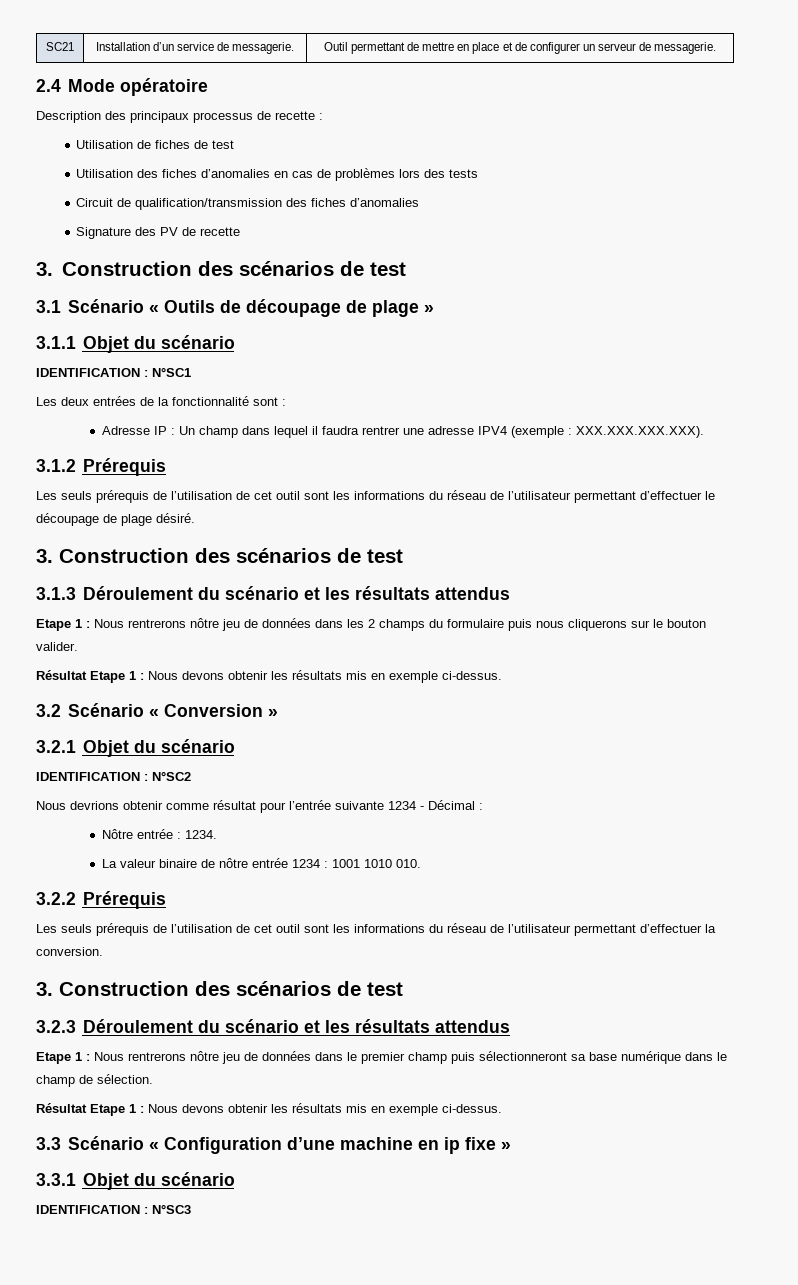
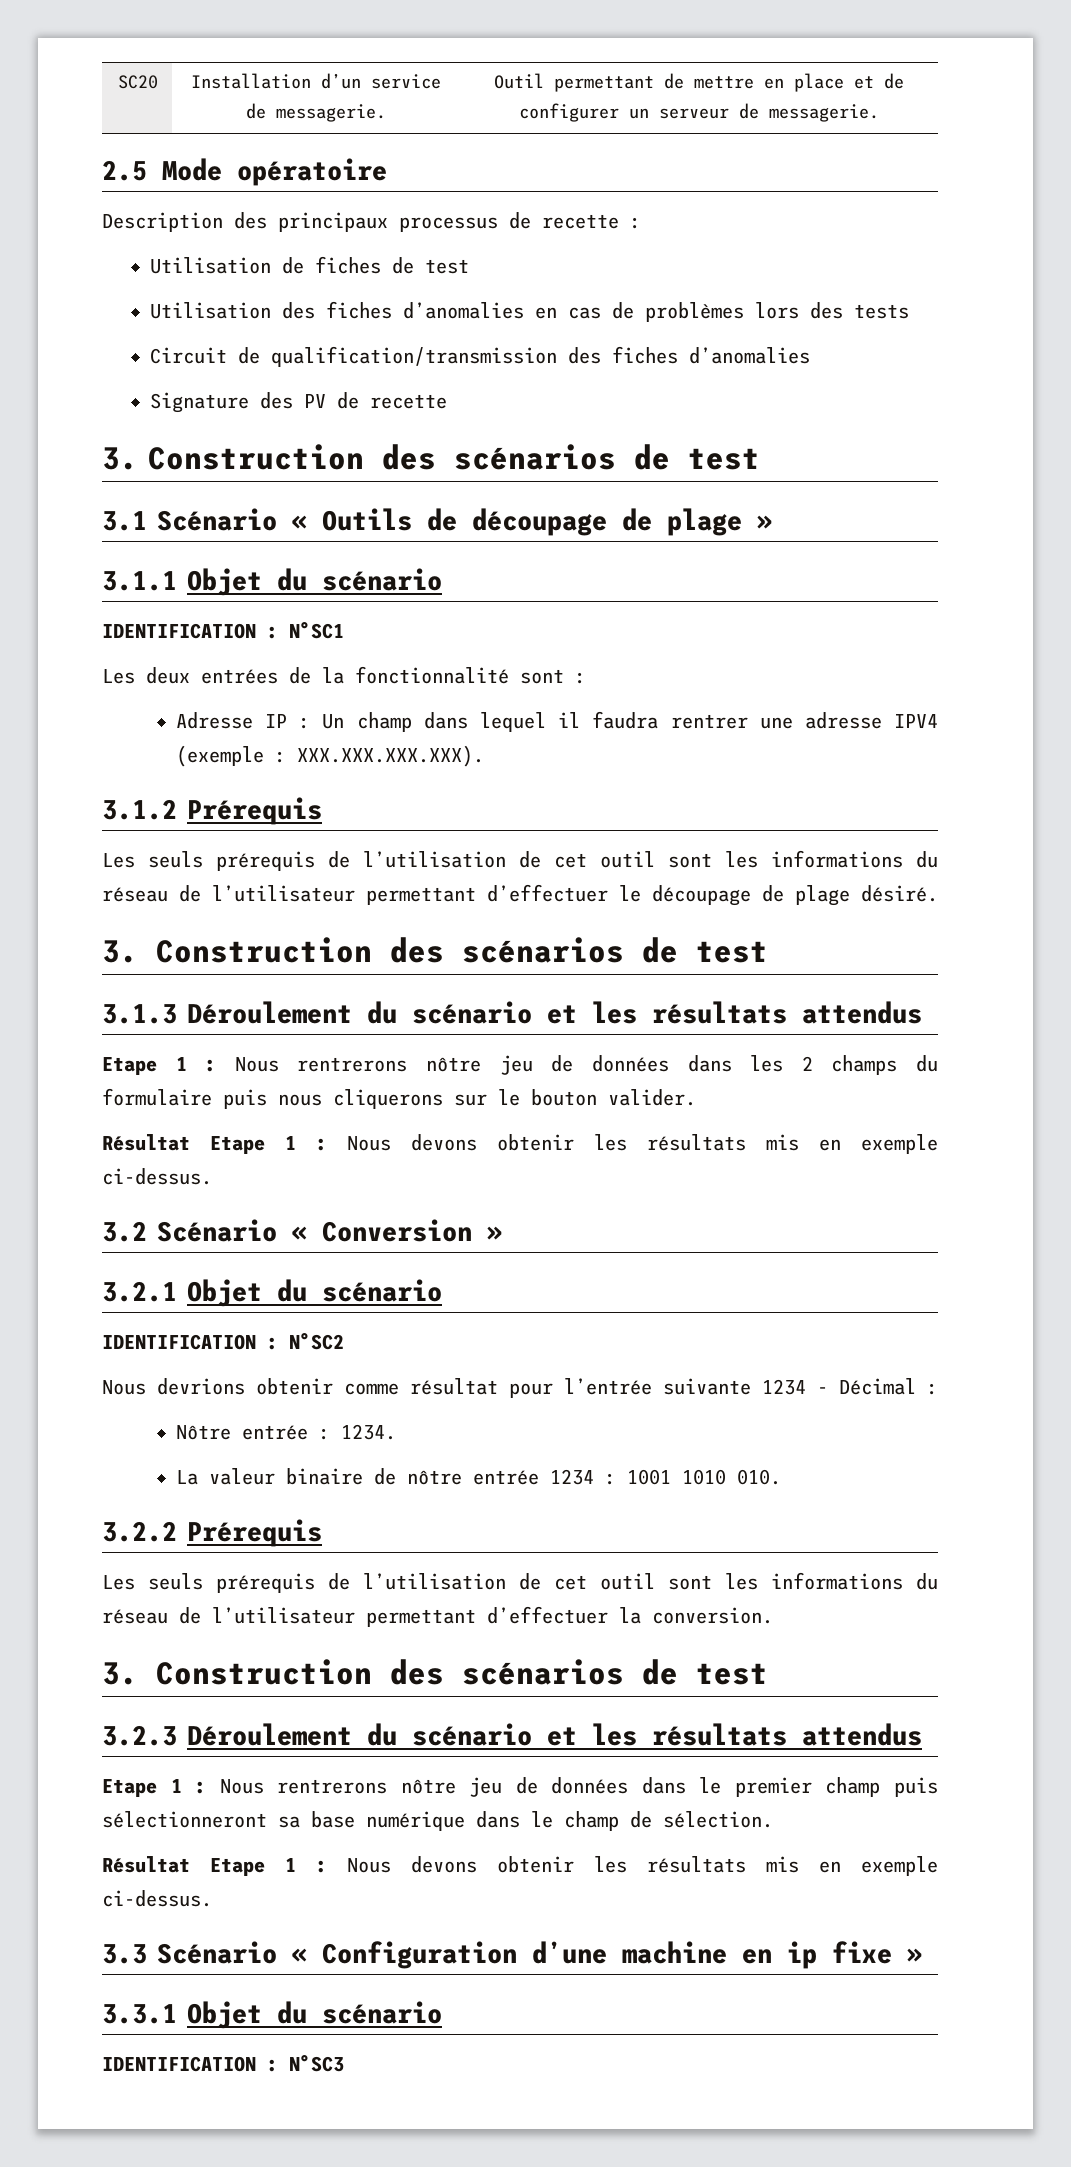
- SC21 | Installation d’un service de messagerie. | Outil permettant de mettre en place et de configurer un serveur de messagerie.
+ SC20 | Installation d’un service de messagerie. | Outil permettant de mettre en place et de configurer un serveur de messagerie.
- 2.4 Mode opératoire
+ 2.5 Mode opératoire

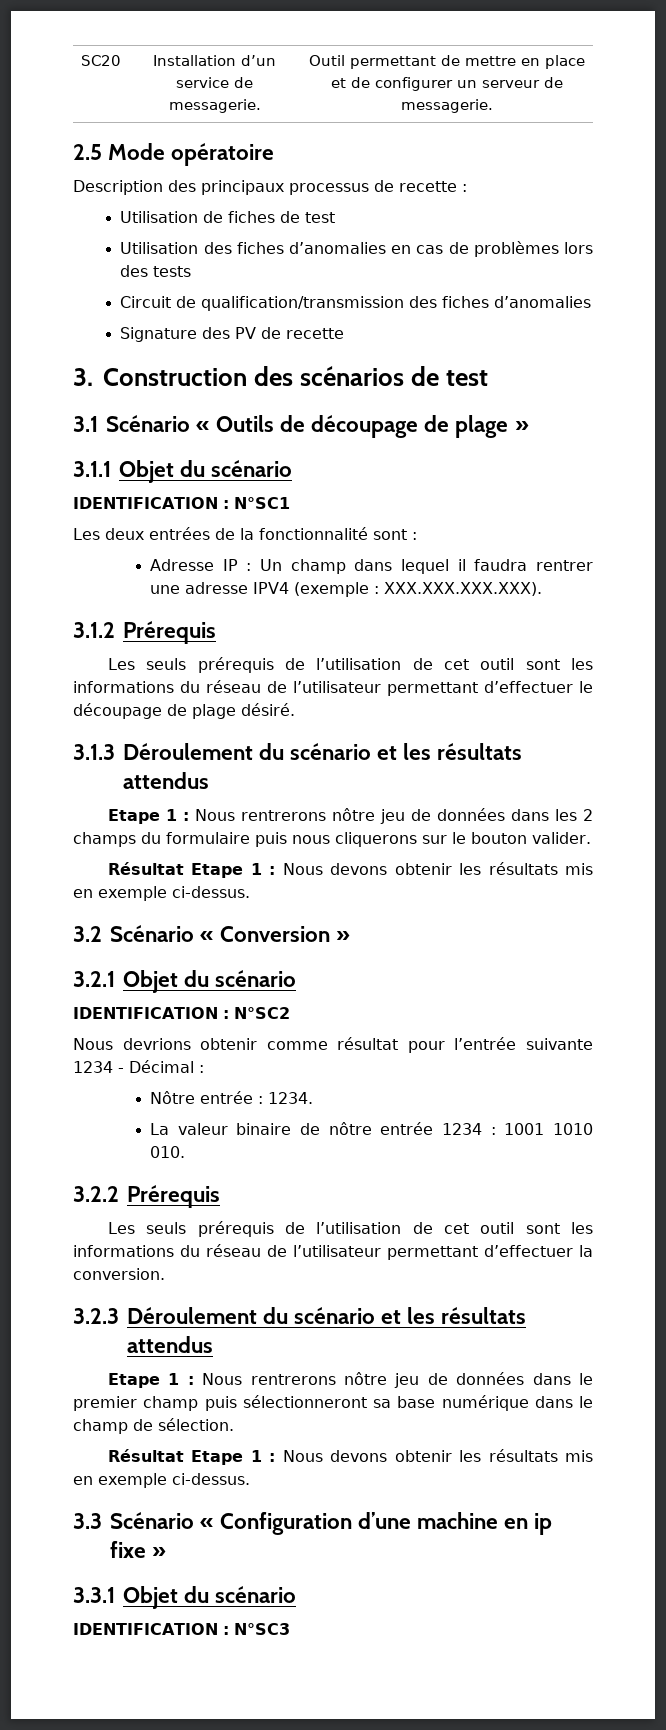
  Les seuls prérequis de l’utilisation de cet outil sont les informations du réseau de l’utilisateur permettant d’effectuer le découpage de plage désiré.
- 3. Construction des scénarios de test
  Les seuls prérequis de l’utilisation de cet outil sont les informations du réseau de l’utilisateur permettant d’effectuer la conversion.
- 3. Construction des scénarios de test

